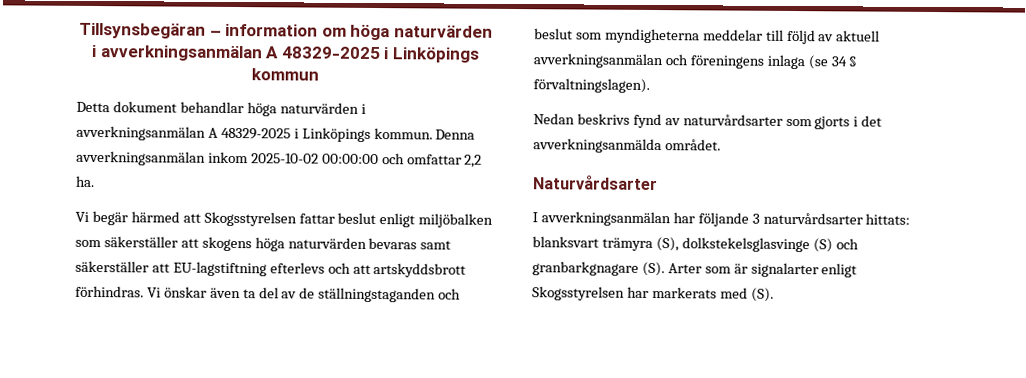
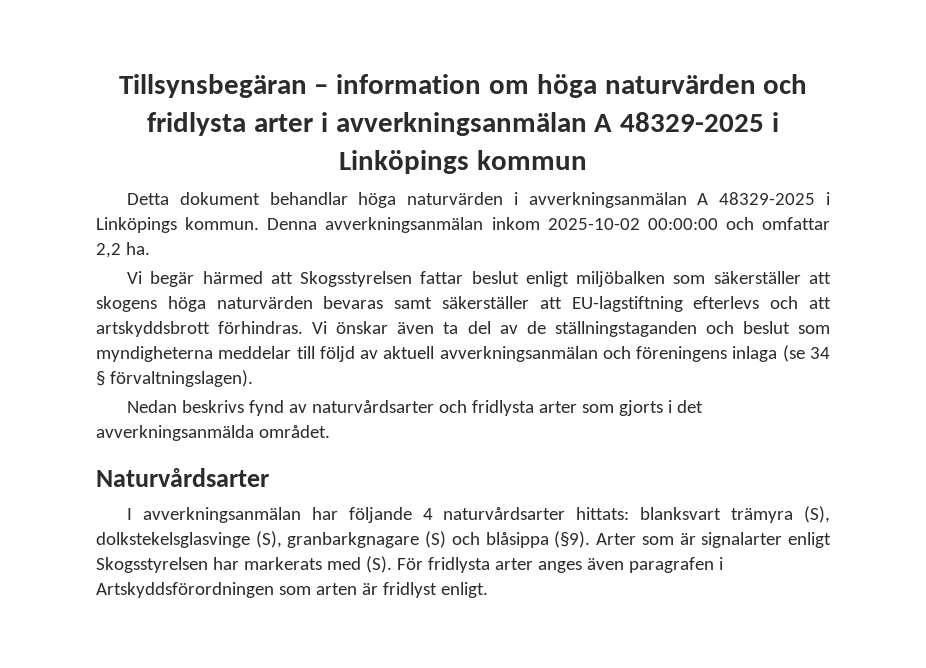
- Tillsynsbegäran – information om höga naturvärden i avverkningsanmälan A 48329-2025 i Linköpings kommun
+ Tillsynsbegäran – information om höga naturvärden och fridlysta arter i avverkningsanmälan A 48329-2025 i Linköpings kommun
- Nedan beskrivs fynd av naturvårdsarter som gjorts i det avverkningsanmälda området.
+ Nedan beskrivs fynd av naturvårdsarter och fridlysta arter som gjorts i det avverkningsanmälda området.
- I avverkningsanmälan har följande 3 naturvårdsarter hittats: blanksvart trämyra (S), dolkstekelsglasvinge (S) och granbarkgnagare (S). Arter som är signalarter enligt Skogsstyrelsen har markerats med (S).
+ I avverkningsanmälan har följande 4 naturvårdsarter hittats: blanksvart trämyra (S), dolkstekelsglasvinge (S), granbarkgnagare (S) och blåsippa (§9). Arter som är signalarter enligt Skogsstyrelsen har markerats med (S). För fridlysta arter anges även paragrafen i Artskyddsförordningen som arten är fridlyst enligt.

